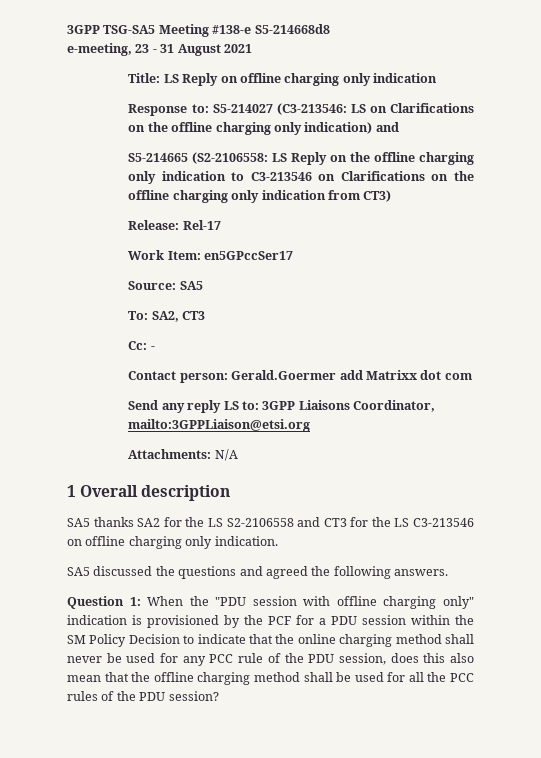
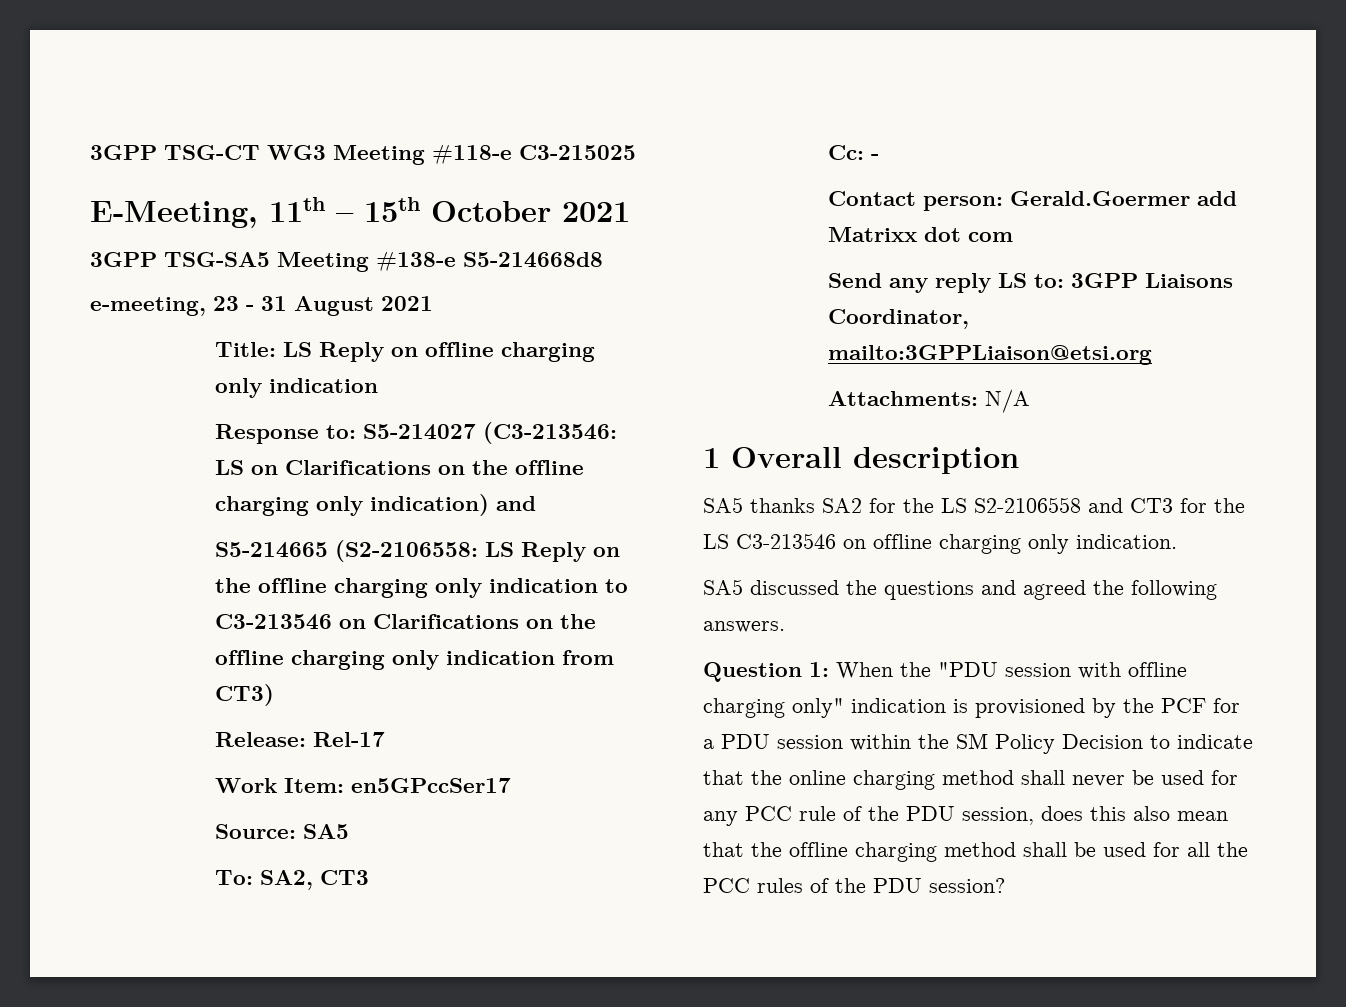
+ 3GPP TSG-CT WG3 Meeting #118-e C3-215025
+ E-Meeting, 11th – 15th October 2021

